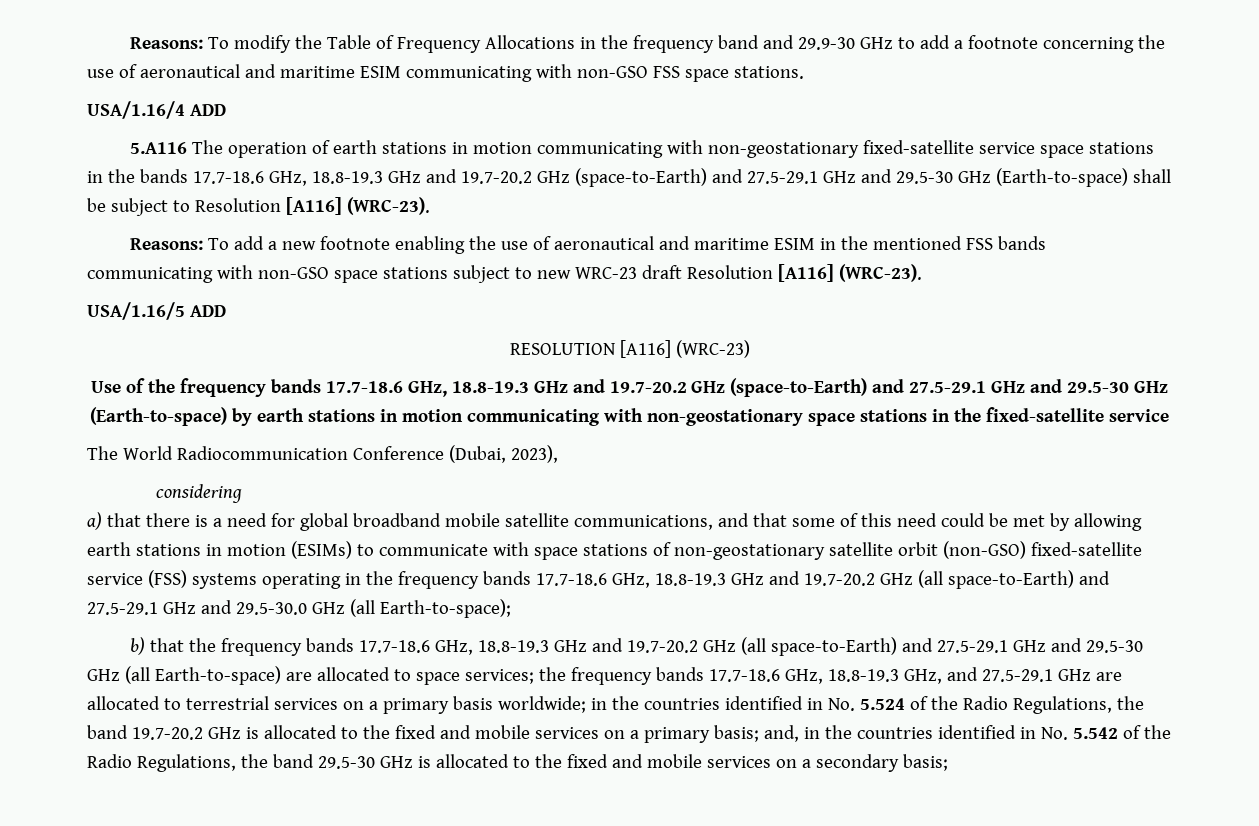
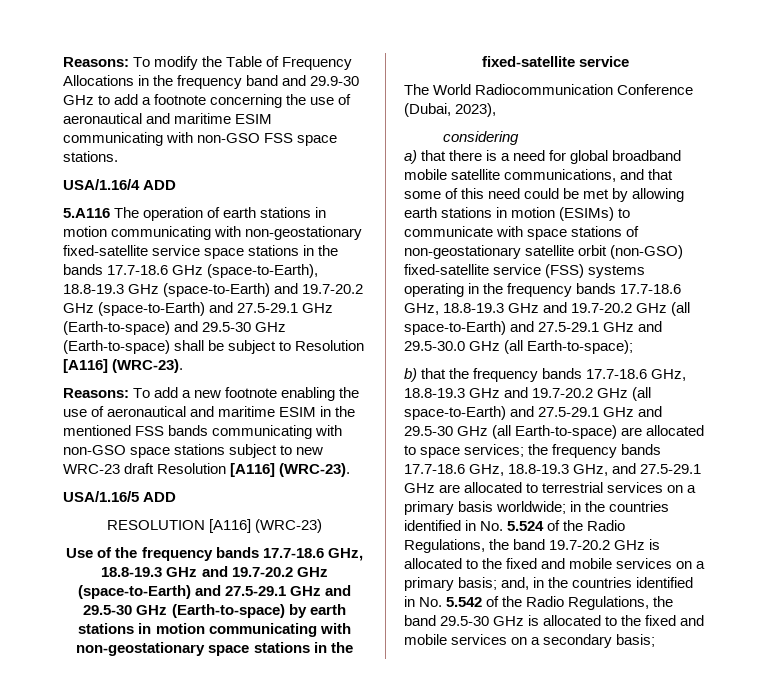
- 5.A116 The operation of earth stations in motion communicating with non-geostationary fixed-satellite service space stations in the bands 17.7-18.6 GHz, 18.8-19.3 GHz and 19.7-20.2 GHz (space-to-Earth) and 27.5-29.1 GHz and 29.5-30 GHz (Earth-to-space) shall be subject to Resolution [A116] (WRC-23).
+ 5.A116 The operation of earth stations in motion communicating with non-geostationary fixed-satellite service space stations in the bands 17.7-18.6 GHz (space-to-Earth), 18.8-19.3 GHz (space-to-Earth) and 19.7-20.2 GHz (space-to-Earth) and 27.5-29.1 GHz (Earth-to-space) and 29.5-30 GHz (Earth-to-space) shall be subject to Resolution [A116] (WRC-23).

